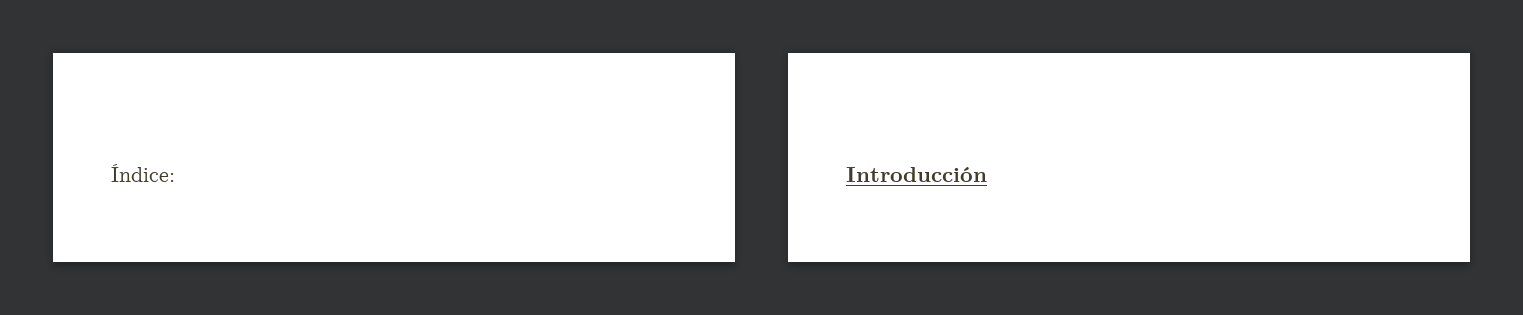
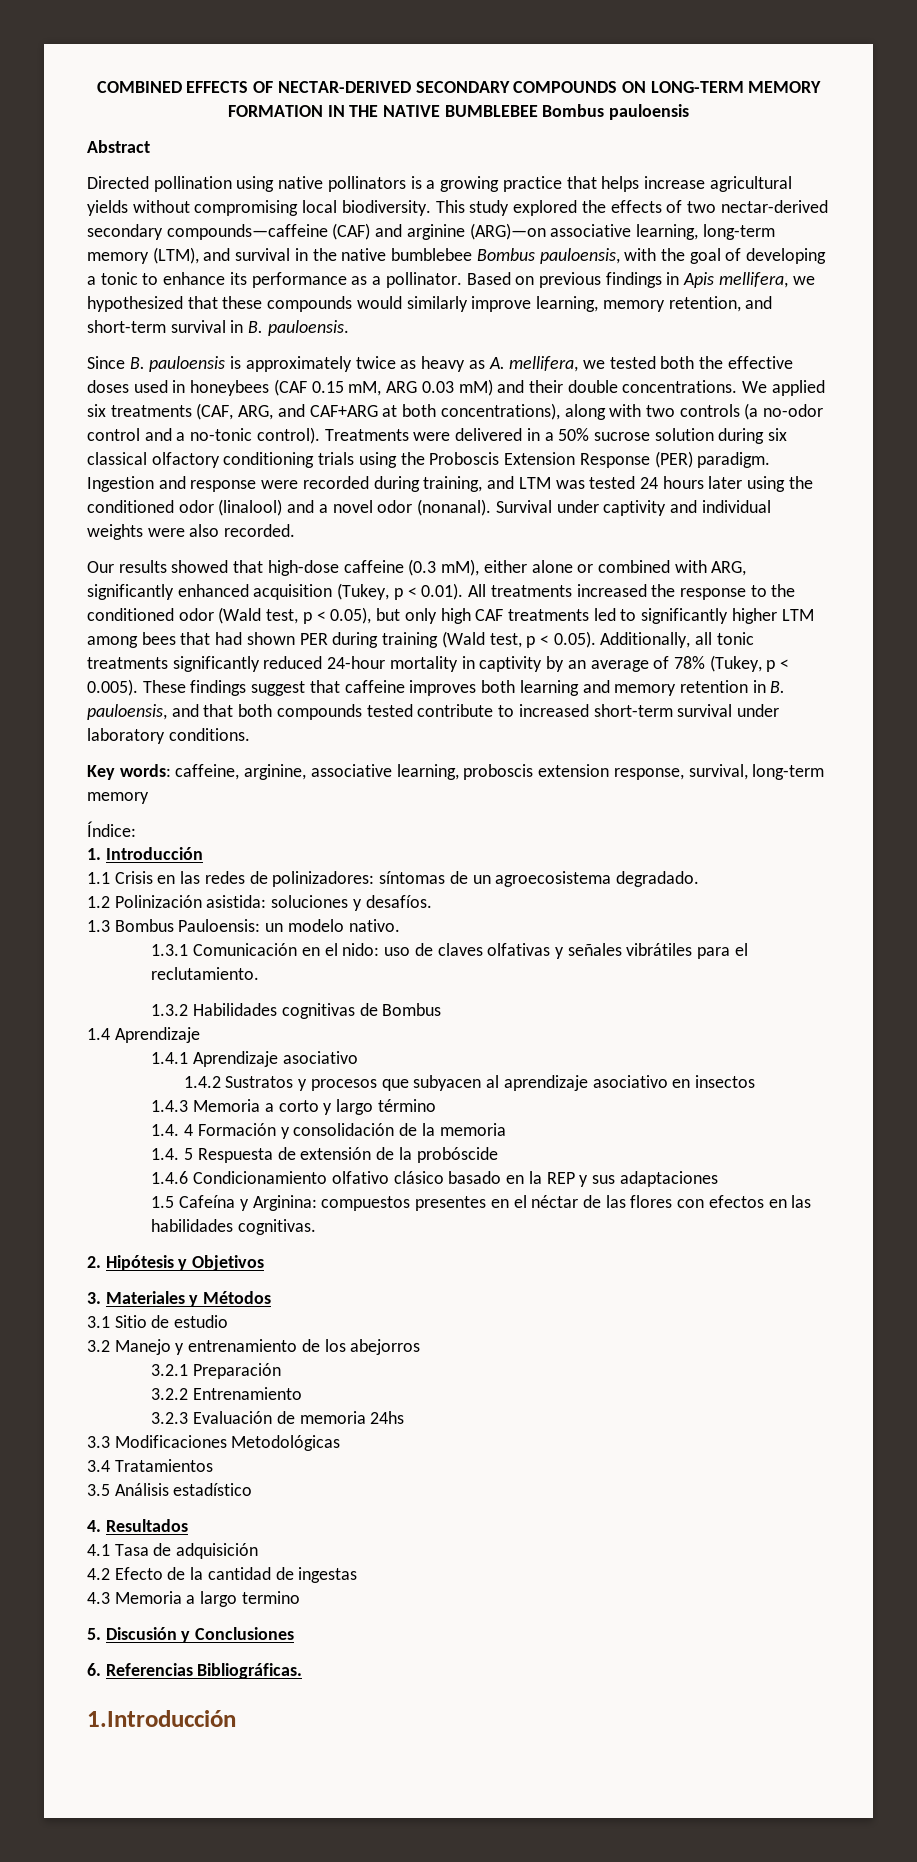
+ COMBINED EFFECTS OF NECTAR-DERIVED SECONDARY COMPOUNDS ON LONG-TERM MEMORY FORMATION IN THE NATIVE BUMBLEBEE Bombus pauloensis
+ Abstract
+ Directed pollination using native pollinators is a growing practice that helps increase agricultural yields without compromising local biodiversity. This study explored the effects of two nectar-derived secondary compounds—caffeine (CAF) and arginine (ARG)—on associative learning, long-term memory (LTM), and survival in the native bumblebee Bombus pauloensis, with the goal of developing a tonic to enhance its performance as a pollinator. Based on previous findings in Apis mellifera, we hypothesized that these compounds would similarly improve learning, memory retention, and short-term survival in B. pauloensis.
+ Since B. pauloensis is approximately twice as heavy as A. mellifera, we tested both the effective doses used in honeybees (CAF 0.15 mM, ARG 0.03 mM) and their double concentrations. We applied six treatments (CAF, ARG, and CAF+ARG at both concentrations), along with two controls (a no-odor control and a no-tonic control). Treatments were delivered in a 50% sucrose solution during six classical olfactory conditioning trials using the Proboscis Extension Response (PER) paradigm. Ingestion and response were recorded during training, and LTM was tested 24 hours later using the conditioned odor (linalool) and a novel odor (nonanal). Survival under captivity and individual weights were also recorded.
+ Our results showed that high-dose caffeine (0.3 mM), either alone or combined with ARG, significantly enhanced acquisition (Tukey, p < 0.01). All treatments increased the response to the conditioned odor (Wald test, p < 0.05), but only high CAF treatments led to significantly higher LTM among bees that had shown PER during training (Wald test, p < 0.05). Additionally, all tonic treatments significantly reduced 24-hour mortality in captivity by an average of 78% (Tukey, p < 0.005). These findings suggest that caffeine improves both learning and memory retention in B. pauloensis, and that both compounds tested contribute to increased short-term survival under laboratory conditions.
+ Key words: caffeine, arginine, associative learning, proboscis extension response, survival, long-term memory
- Introducción
+ 1. Introducción
+ 1.1 Crisis en las redes de polinizadores: síntomas de un agroecosistema degradado.
+ 1.2 Polinización asistida: soluciones y desafíos.
+ 1.3 Bombus Pauloensis: un modelo nativo.
+ 1.3.1 Comunicación en el nido: uso de claves olfativas y señales vibrátiles para el reclutamiento.
+ 1.3.2 Habilidades cognitivas de Bombus
+ 1.4 Aprendizaje
+ 1.4.1 Aprendizaje asociativo
+ 1.4.2 Sustratos y procesos que subyacen al aprendizaje asociativo en insectos
+ 1.4.3 Memoria a corto y largo término
+ 1.4. 4 Formación y consolidación de la memoria
+ 1.4. 5 Respuesta de extensión de la probóscide
+ 1.4.6 Condicionamiento olfativo clásico basado en la REP y sus adaptaciones
+ 1.5 Cafeína y Arginina: compuestos presentes en el néctar de las flores con efectos en las habilidades cognitivas.
+ 2. Hipótesis y Objetivos
+ 3. Materiales y Métodos
+ 3.1 Sitio de estudio
+ 3.2 Manejo y entrenamiento de los abejorros
+ 3.2.1 Preparación
+ 3.2.2 Entrenamiento
+ 3.2.3 Evaluación de memoria 24hs
+ 3.3 Modificaciones Metodológicas
+ 3.4 Tratamientos
+ 3.5 Análisis estadístico
+ 4. Resultados
+ 4.1 Tasa de adquisición
+ 4.2 Efecto de la cantidad de ingestas
+ 4.3 Memoria a largo termino
+ 5. Discusión y Conclusiones
+ 6. Referencias Bibliográficas.
+ 1.Introducción

